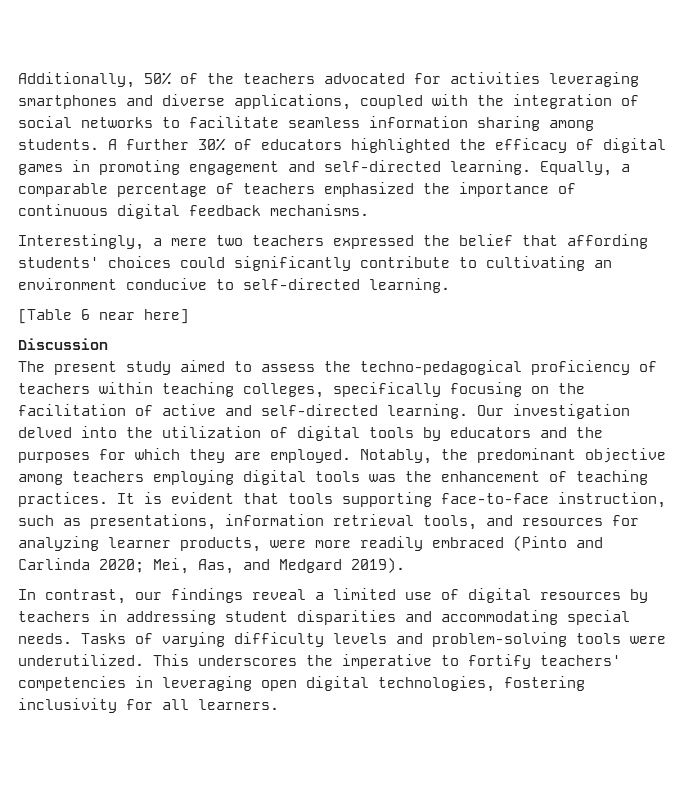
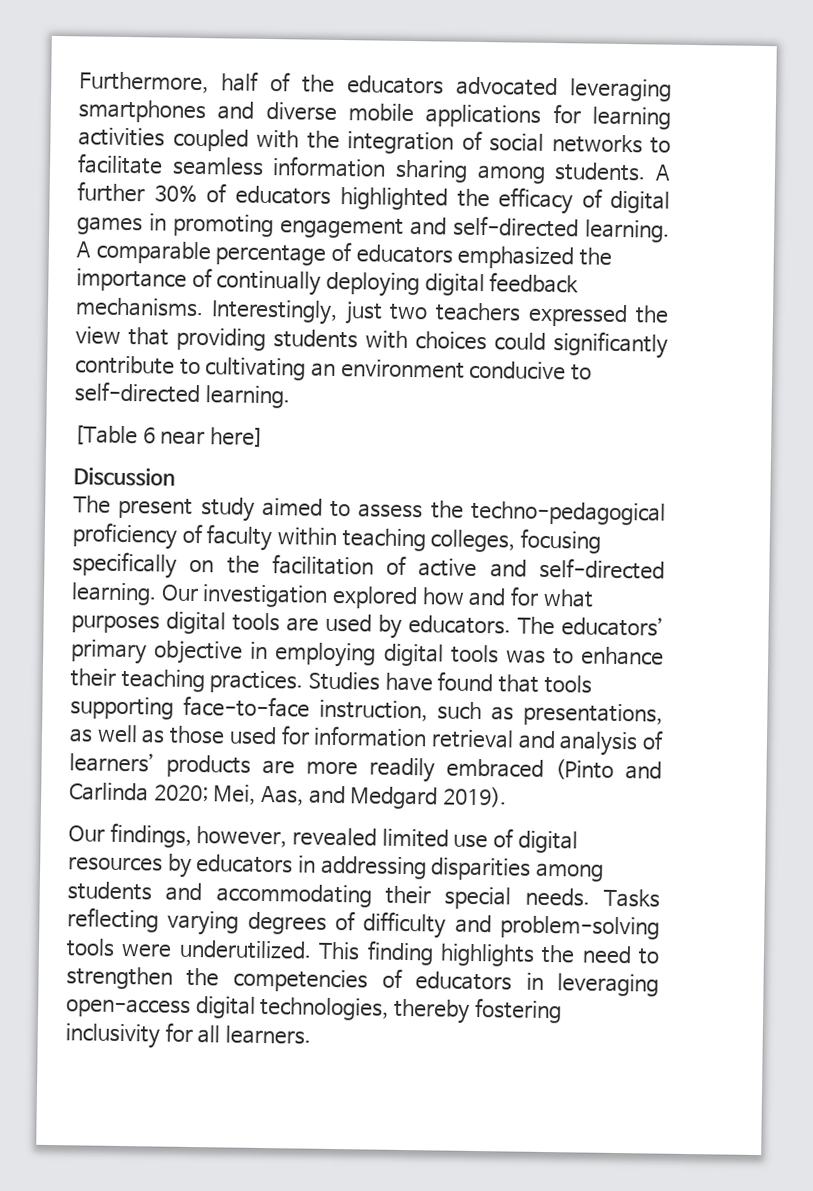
- Additionally, 50% of the teachers advocated for activities leveraging smartphones and diverse applications, coupled with the integration of social networks to facilitate seamless information sharing among students.
+ Furthermore, half of the educators advocated leveraging smartphones and diverse mobile applications for learning activities coupled with the integration of social networks to facilitate seamless information sharing among students.
- Equally, a comparable percentage of teachers emphasized the importance of continuous digital feedback mechanisms.
- Interestingly, a mere two teachers expressed the belief that affording students' choices could significantly contribute to cultivating an environment conducive to self-directed learning.
+ A comparable percentage of educators emphasized the importance of continually deploying digital feedback mechanisms. Interestingly, just two teachers expressed the view that providing students with choices could significantly contribute to cultivating an environment conducive to self-directed learning.
- The present study aimed to assess the techno-pedagogical proficiency of teachers within teaching colleges, specifically focusing on the facilitation of active and self-directed learning.
+ The present study aimed to assess the techno-pedagogical proficiency of faculty within teaching colleges, focusing specifically on the facilitation of active and self-directed learning.
- Our investigation delved into the utilization of digital tools by educators and the purposes for which they are employed. Notably, the predominant objective among teachers employing digital tools was the enhancement of teaching practices. It is evident that tools supporting face-to-face instruction, such as presentations, information retrieval tools, and resources for analyzing learner products, were more readily embraced (Pinto and Carlinda 2020; Mei, Aas, and Medgard 2019).
+ Our investigation explored how and for what purposes digital tools are used by educators. The educators’ primary objective in employing digital tools was to enhance their teaching practices. Studies have found that tools supporting face-to-face instruction, such as presentations, as well as those used for information retrieval and analysis of learners’ products are more readily embraced (Pinto and Carlinda 2020; Mei, Aas, and Medgard 2019).
- In contrast, our findings reveal a limited use of digital resources by teachers in addressing student disparities and accommodating special needs.
+ Our findings, however, revealed limited use of digital resources by educators in addressing disparities among students and accommodating their special needs.
- Tasks of varying difficulty levels and problem-solving tools were underutilized.
+ Tasks reflecting varying degrees of difficulty and problem-solving tools were underutilized.
- This underscores the imperative to fortify teachers' competencies in leveraging open digital technologies, fostering inclusivity for all learners.
+ This finding highlights the need to strengthen the competencies of educators in leveraging open-access digital technologies, thereby fostering inclusivity for all learners.

